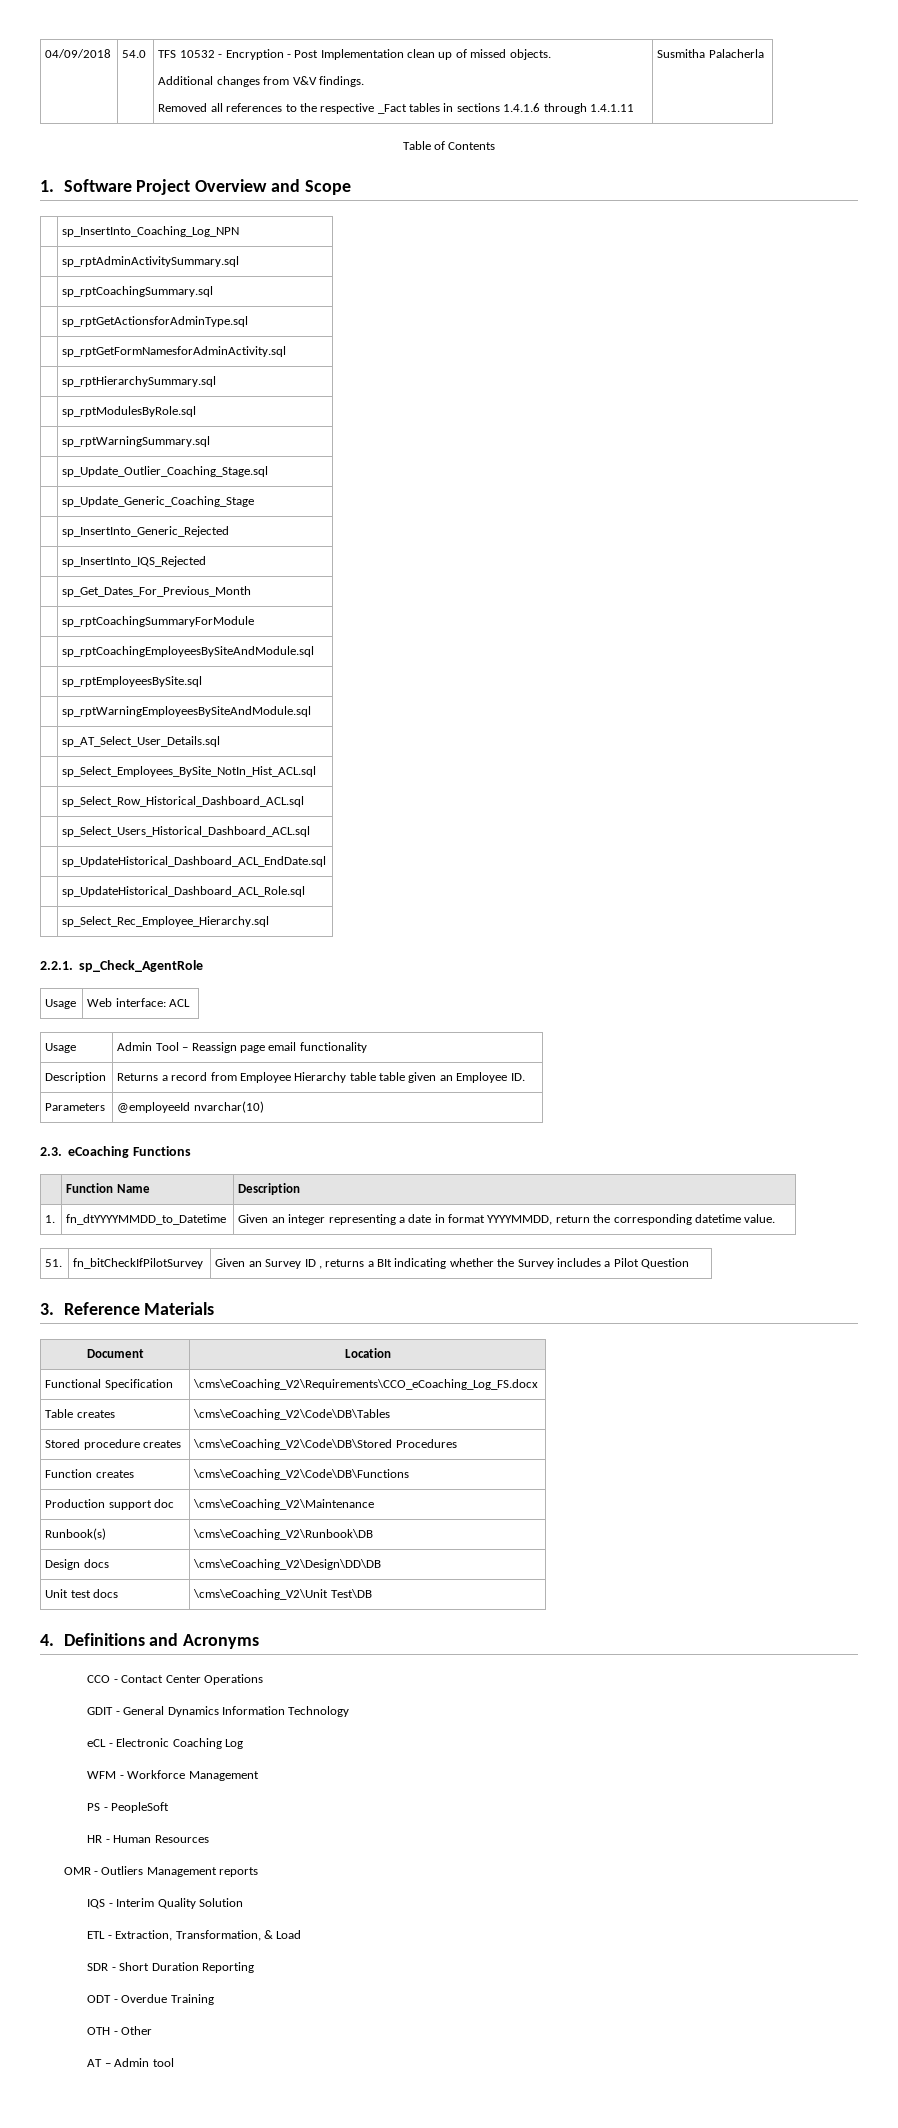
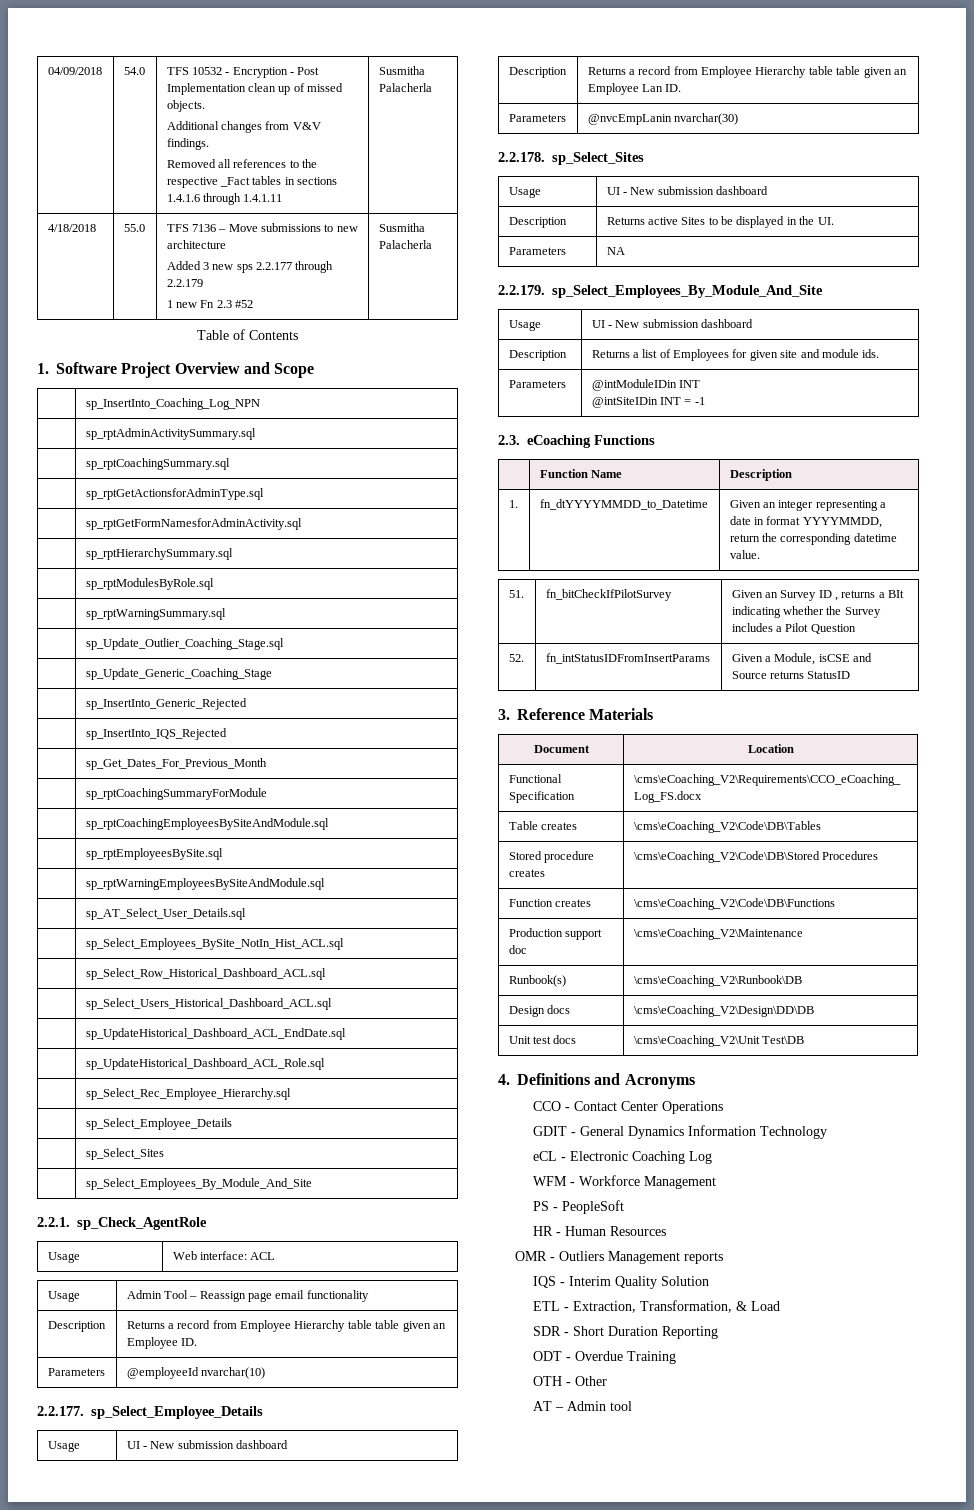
+ 4/18/2018 | 55.0 | TFS 7136 – Move submissions to new architecture
+ Added 3 new sps 2.2.177 through 2.2.179
+ 1 new Fn 2.3 #52 | Susmitha Palacherla
+ | sp_Select_Employee_Details
+ | sp_Select_Sites
+ | sp_Select_Employees_By_Module_And_Site
+ 2.2.177. sp_Select_Employee_Details
+ Usage | UI - New submission dashboard
+ Description | Returns a record from Employee Hierarchy table table given an Employee Lan ID.
+ Parameters | @nvcEmpLanin nvarchar(30)
+ 2.2.178. sp_Select_Sites
+ Usage | UI - New submission dashboard
+ Description | Returns active Sites to be displayed in the UI.
+ Parameters | NA
+ 2.2.179. sp_Select_Employees_By_Module_And_Site
+ Usage | UI - New submission dashboard
+ Description | Returns a list of Employees for given site and module ids.
+ Parameters | @intModuleIDin INT
+ @intSiteIDin INT = -1
+ 52. | fn_intStatusIDFromInsertParams | Given a Module, isCSE and Source returns StatusID

